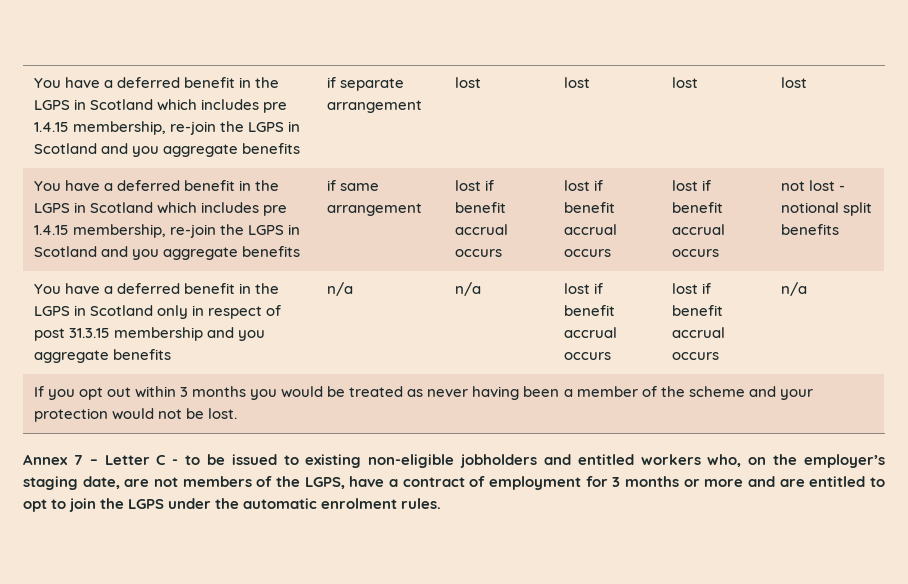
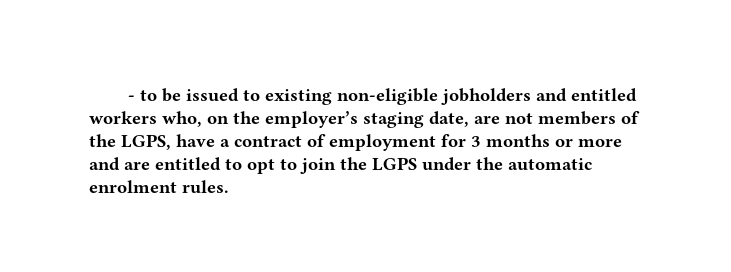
- You have a deferred benefit in the LGPS in Scotland which includes pre 1.4.15 membership, re-join the LGPS in Scotland and you aggregate benefits | if separate arrangement | lost | lost | lost | lost
- You have a deferred benefit in the LGPS in Scotland which includes pre 1.4.15 membership, re-join the LGPS in Scotland and you aggregate benefits | if same arrangement | lost if benefit accrual occurs | lost if benefit accrual occurs | lost if benefit accrual occurs | not lost - notional split benefits
- You have a deferred benefit in the LGPS in Scotland only in respect of post 31.3.15 membership and you aggregate benefits | n/a | n/a | lost if benefit accrual occurs | lost if benefit accrual occurs | n/a
- If you opt out within 3 months you would be treated as never having been a member of the scheme and your protection would not be lost.
- Annex 7 – Letter C - to be issued to existing non-eligible jobholders and entitled workers who, on the employer’s staging date, are not members of the LGPS, have a contract of employment for 3 months or more and are entitled to opt to join the LGPS under the automatic enrolment rules.
+ - to be issued to existing non-eligible jobholders and entitled workers who, on the employer’s staging date, are not members of the LGPS, have a contract of employment for 3 months or more and are entitled to opt to join the LGPS under the automatic enrolment rules.

